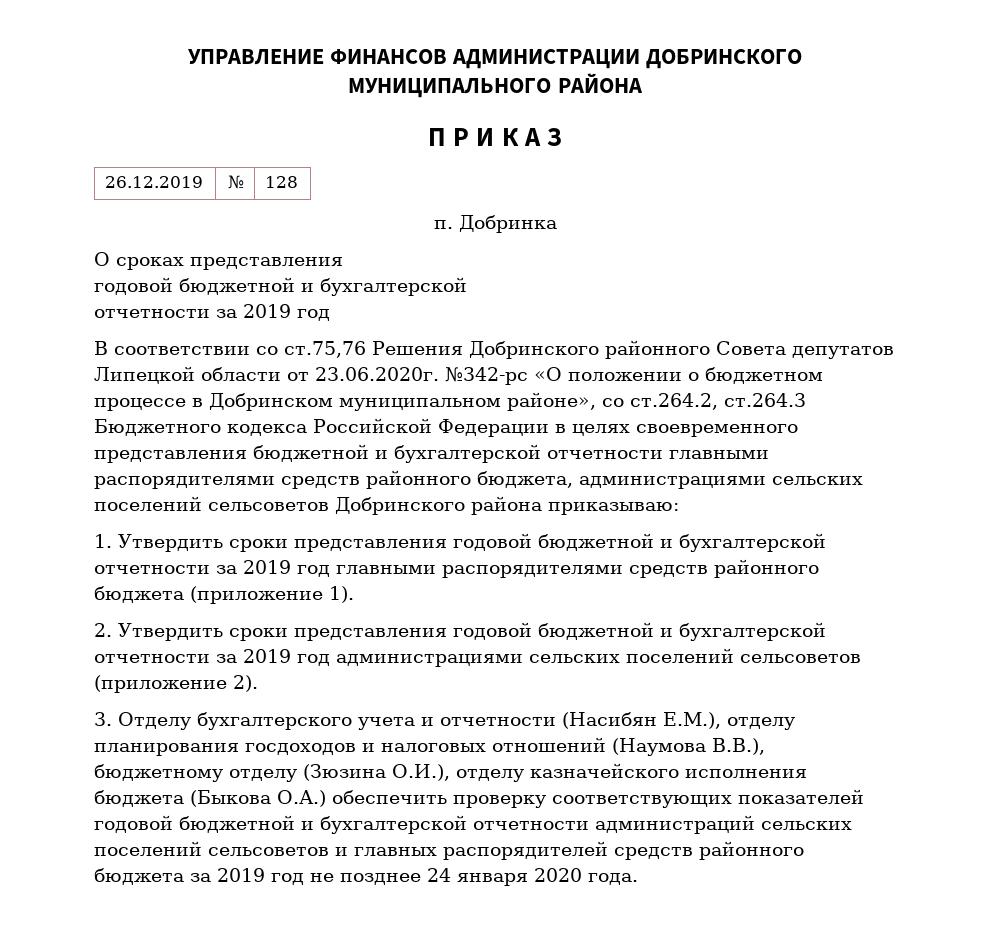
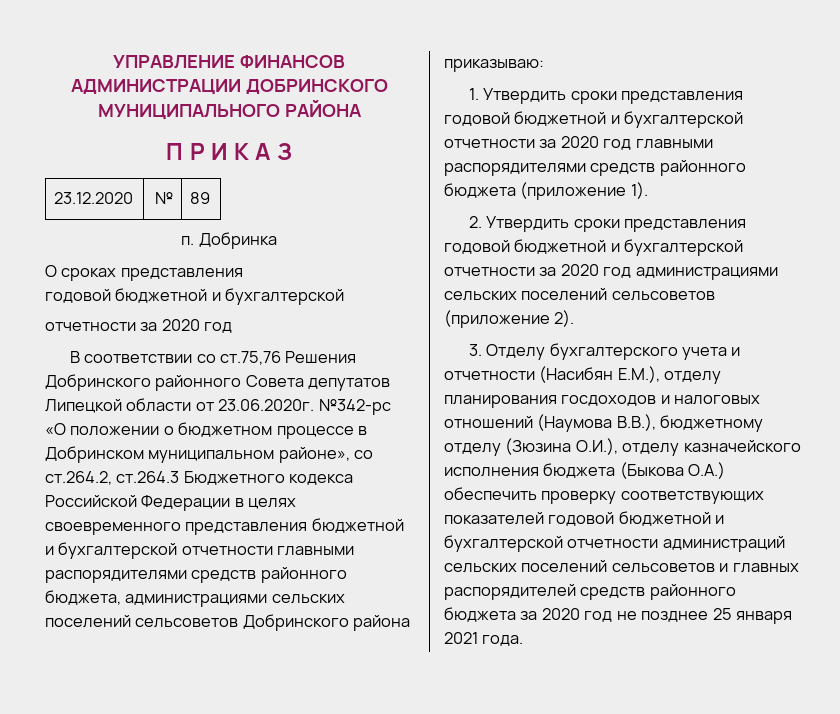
- 26.12.2019 | № | 128
+ 23.12.2020 | № | 89
  О сроках представления
  годовой бюджетной и бухгалтерской
- отчетности за 2019 год
+ отчетности за 2020 год
- 1. Утвердить сроки представления годовой бюджетной и бухгалтерской отчетности за 2019 год главными распорядителями средств районного бюджета (приложение 1).
+ 1. Утвердить сроки представления годовой бюджетной и бухгалтерской отчетности за 2020 год главными распорядителями средств районного бюджета (приложение 1).
- 2. Утвердить сроки представления годовой бюджетной и бухгалтерской отчетности за 2019 год администрациями сельских поселений сельсоветов (приложение 2).
+ 2. Утвердить сроки представления годовой бюджетной и бухгалтерской отчетности за 2020 год администрациями сельских поселений сельсоветов (приложение 2).
- 3. Отделу бухгалтерского учета и отчетности (Насибян Е.М.), отделу планирования госдоходов и налоговых отношений (Наумова В.В.), бюджетному отделу (Зюзина О.И.), отделу казначейского исполнения бюджета (Быкова О.А.) обеспечить проверку соответствующих показателей годовой бюджетной и бухгалтерской отчетности администраций сельских поселений сельсоветов и главных распорядителей средств районного бюджета за 2019 год не позднее 24 января 2020 года.
+ 3. Отделу бухгалтерского учета и отчетности (Насибян Е.М.), отделу планирования госдоходов и налоговых отношений (Наумова В.В.), бюджетному отделу (Зюзина О.И.), отделу казначейского исполнения бюджета (Быкова О.А.) обеспечить проверку соответствующих показателей годовой бюджетной и бухгалтерской отчетности администраций сельских поселений сельсоветов и главных распорядителей средств районного бюджета за 2020 год не позднее 25 января 2021 года.

